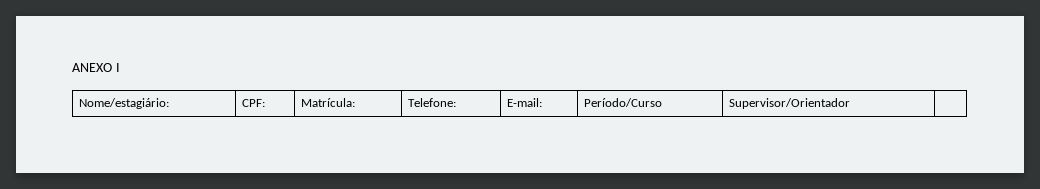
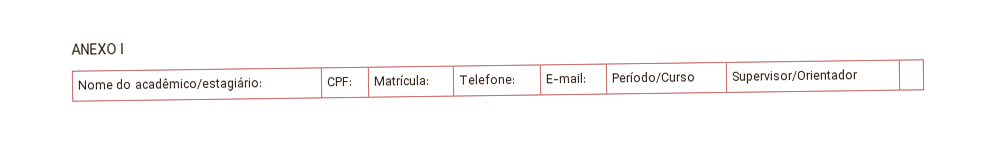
- Nome/estagiário: | CPF: | Matrícula: | Telefone: | E-mail: | Período/Curso | Supervisor/Orientador |
+ Nome do acadêmico/estagiário: | CPF: | Matrícula: | Telefone: | E-mail: | Período/Curso | Supervisor/Orientador |

